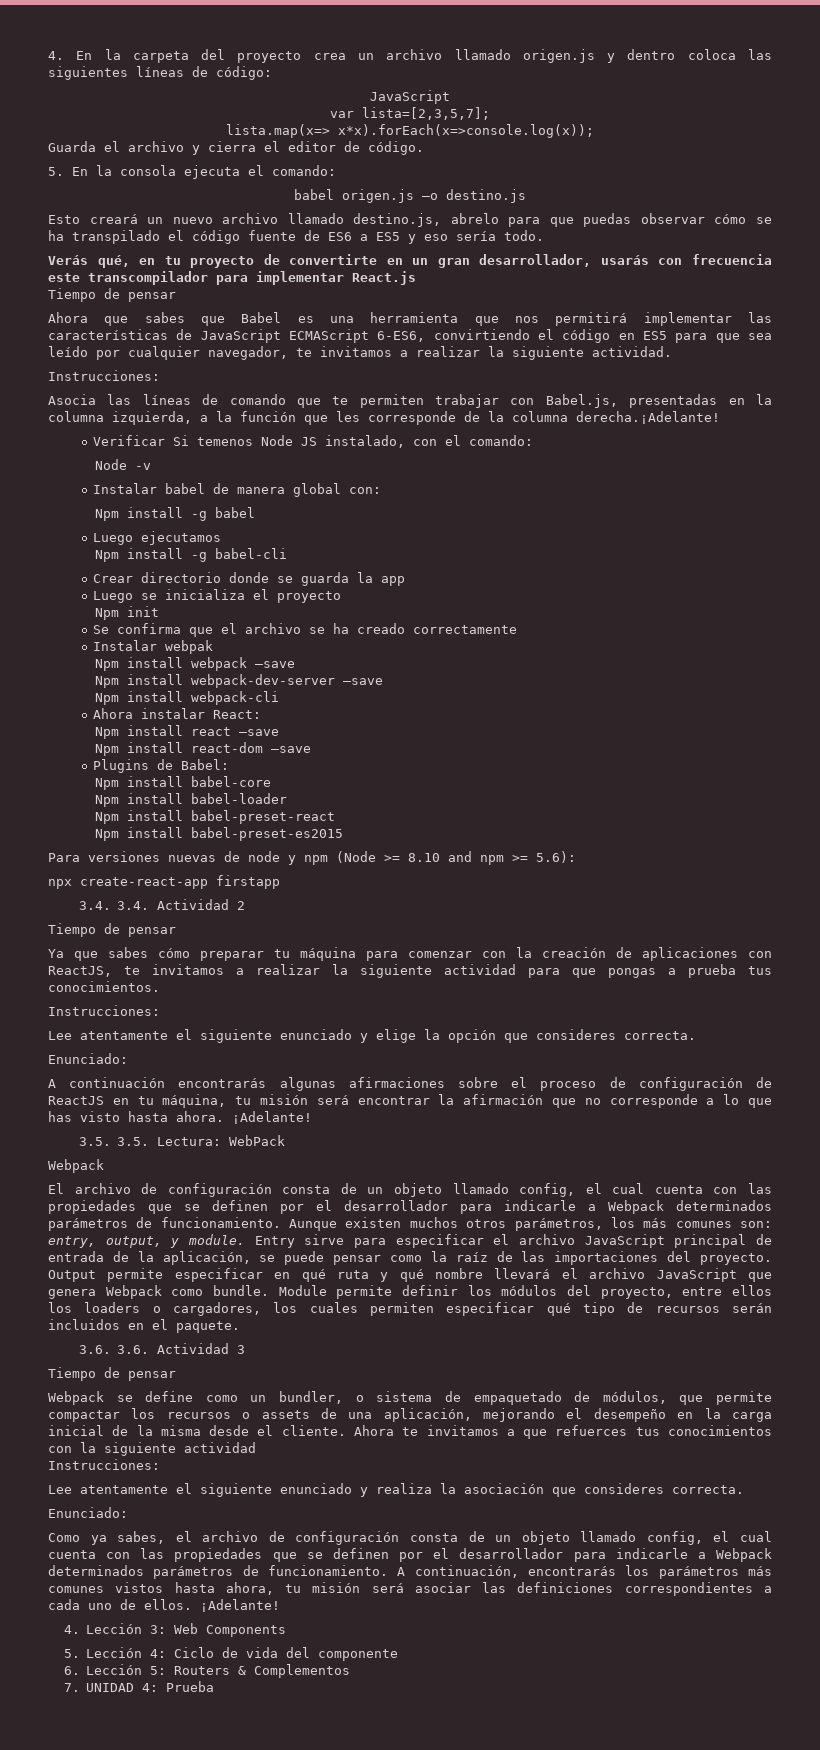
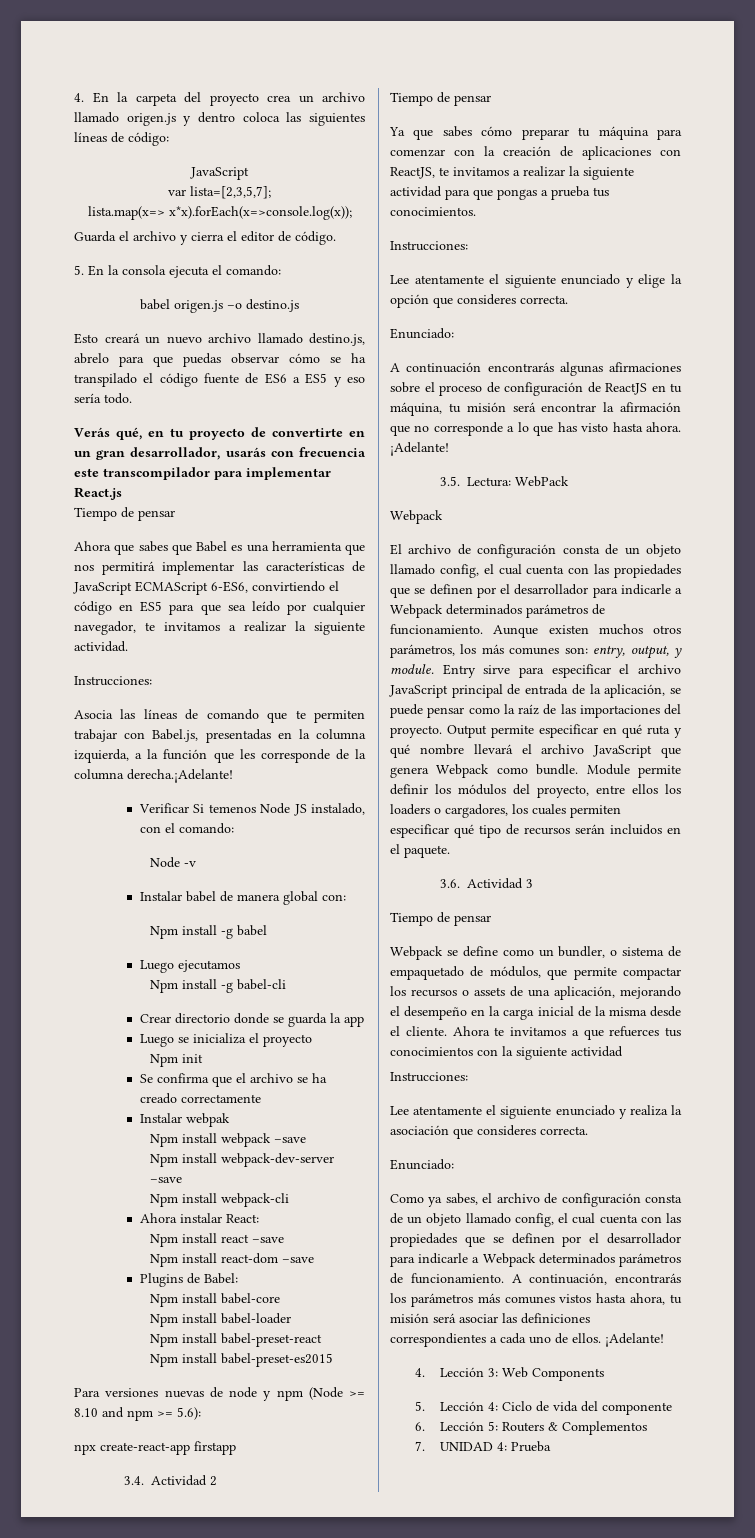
- 3.4. 3.4. Actividad 2
+ 3.4. Actividad 2
- 3.5. 3.5. Lectura: WebPack
+ 3.5. Lectura: WebPack
- 3.6. 3.6. Actividad 3
+ 3.6. Actividad 3

